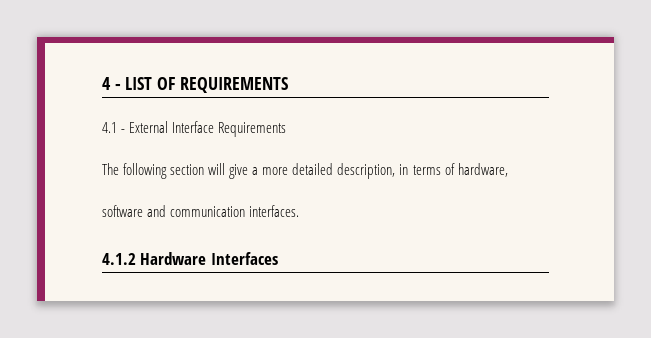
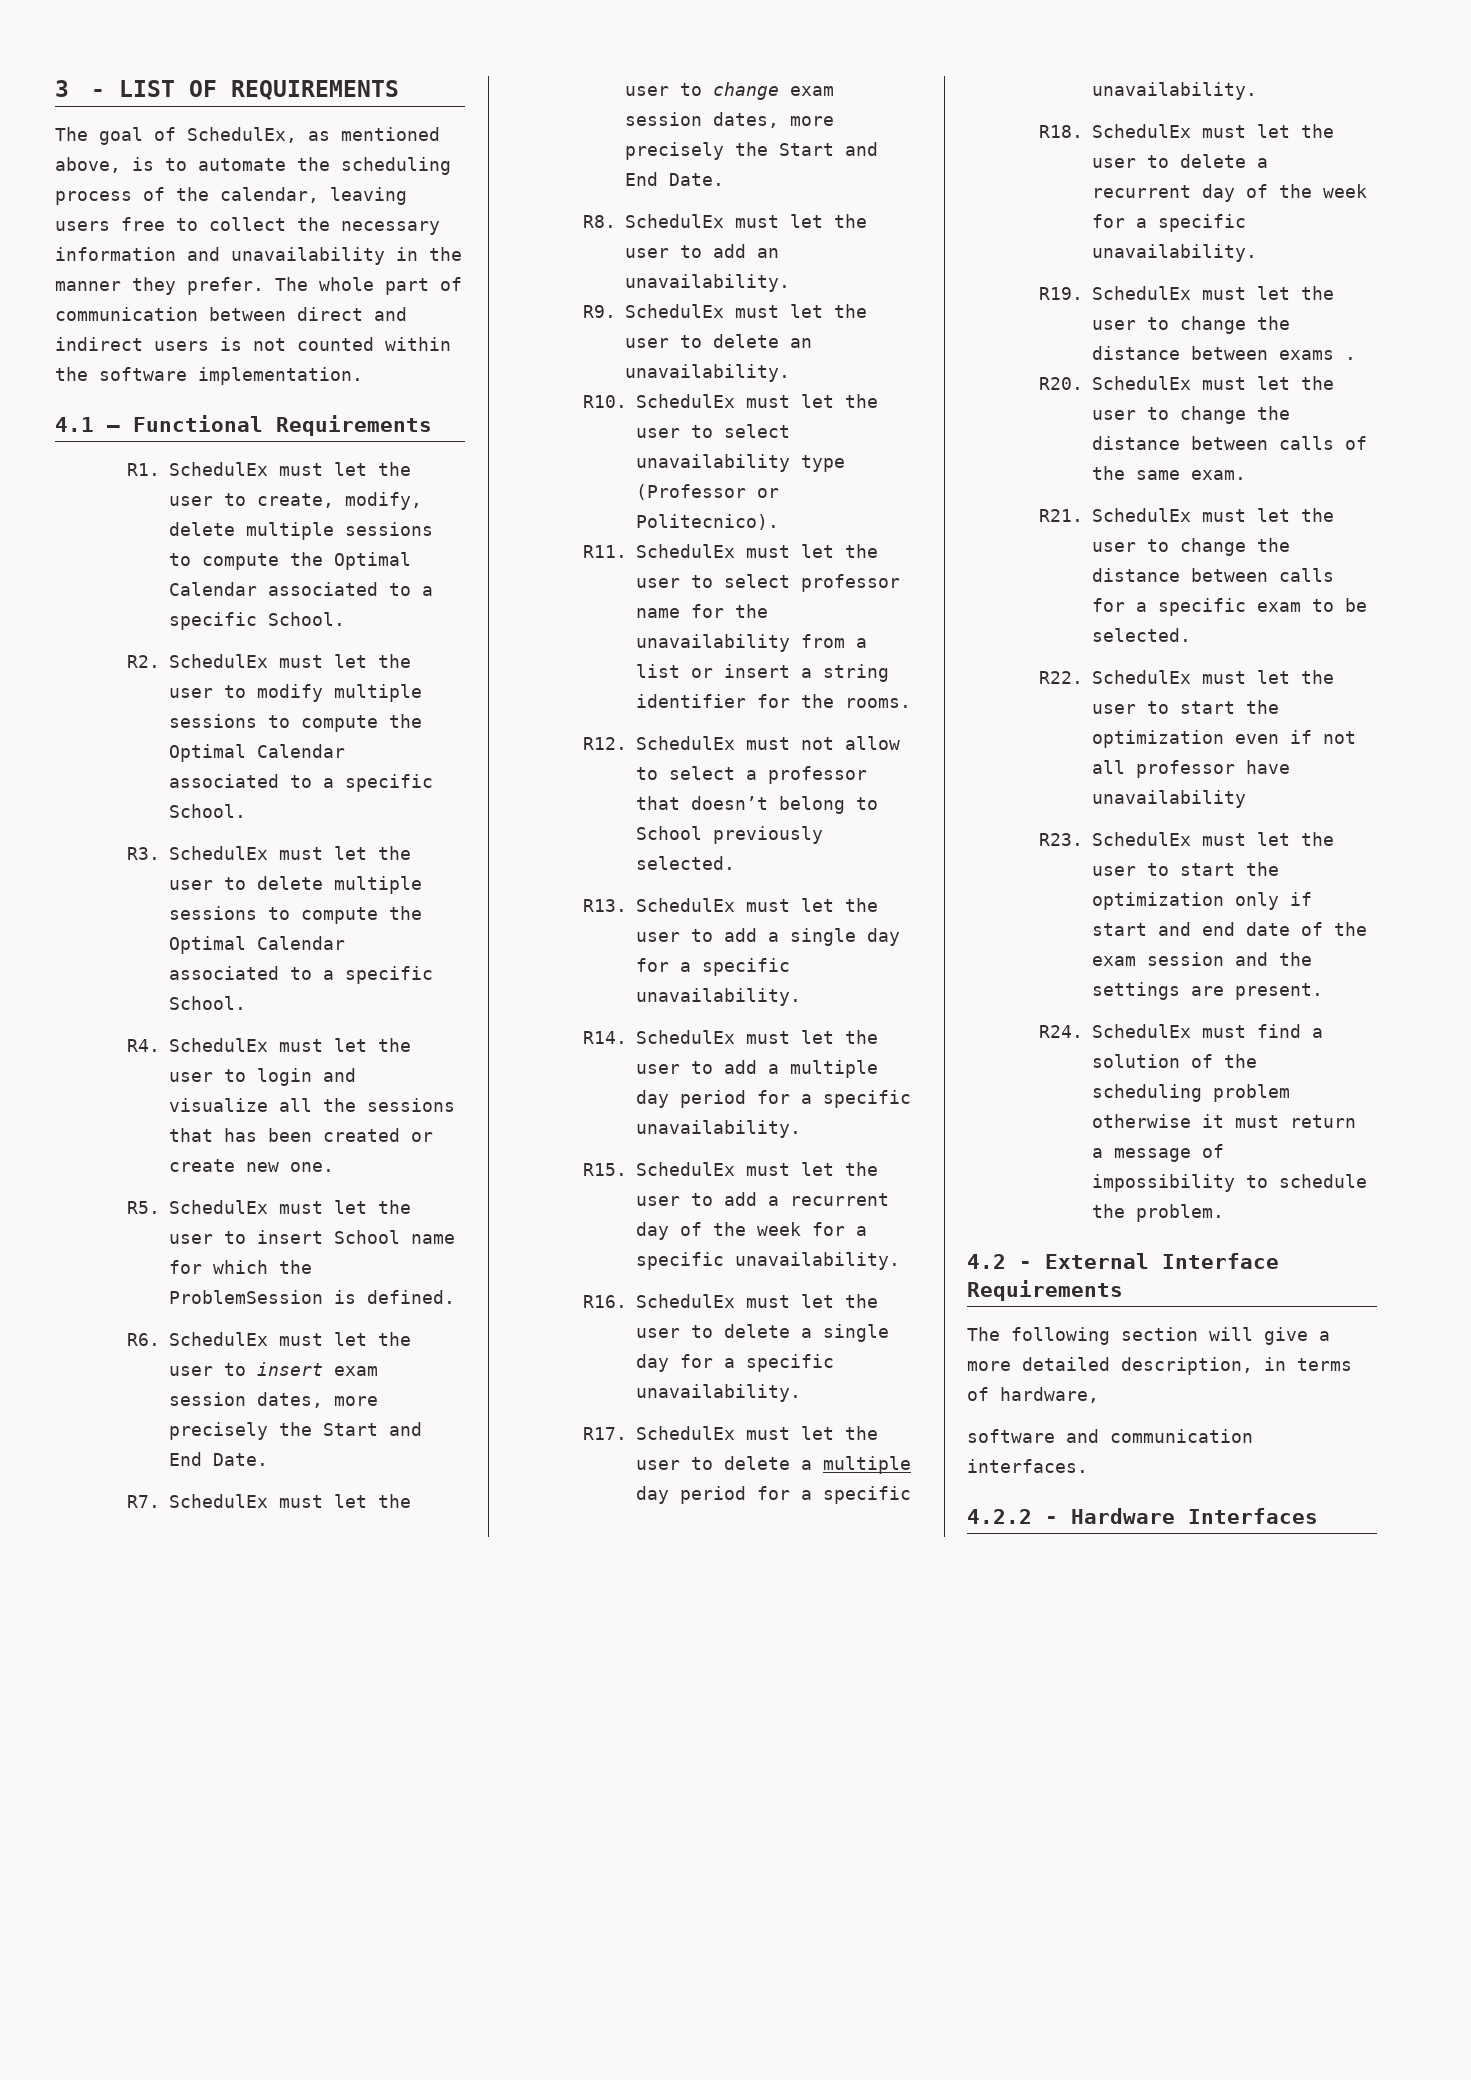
- 4 - LIST OF REQUIREMENTS
+ 3 - LIST OF REQUIREMENTS
- 4.1 - External Interface Requirements
+ The goal of SchedulEx, as mentioned above, is to automate the scheduling process of the calendar, leaving users free to collect the necessary information and unavailability in the manner they prefer. The whole part of communication between direct and indirect users is not counted within the software implementation.
+ 4.1 – Functional Requirements
+ R1. SchedulEx must let the user to create, modify, delete multiple sessions to compute the Optimal Calendar associated to a specific School.
+ R2. SchedulEx must let the user to modify multiple sessions to compute the Optimal Calendar associated to a specific School.
+ R3. SchedulEx must let the user to delete multiple sessions to compute the Optimal Calendar associated to a specific School.
+ R4. SchedulEx must let the user to login and visualize all the sessions that has been created or create new one.
+ R5. SchedulEx must let the user to insert School name for which the ProblemSession is defined.
+ R6. SchedulEx must let the user to insert exam session dates, more precisely the Start and End Date.
+ R7. SchedulEx must let the user to change exam session dates, more precisely the Start and End Date.
+ R8. SchedulEx must let the user to add an unavailability.
+ R9. SchedulEx must let the user to delete an unavailability.
+ R10. SchedulEx must let the user to select unavailability type (Professor or Politecnico).
+ R11. SchedulEx must let the user to select professor name for the unavailability from a list or insert a string identifier for the rooms.
+ R12. SchedulEx must not allow to select a professor that doesn’t belong to School previously selected.
+ R13. SchedulEx must let the user to add a single day for a specific unavailability.
+ R14. SchedulEx must let the user to add a multiple day period for a specific unavailability.
+ R15. SchedulEx must let the user to add a recurrent day of the week for a specific unavailability.
+ R16. SchedulEx must let the user to delete a single day for a specific unavailability.
+ R17. SchedulEx must let the user to delete a multiple day period for a specific unavailability.
+ R18. SchedulEx must let the user to delete a recurrent day of the week for a specific unavailability.
+ R19. SchedulEx must let the user to change the distance between exams .
+ R20. SchedulEx must let the user to change the distance between calls of the same exam.
+ R21. SchedulEx must let the user to change the distance between calls for a specific exam to be selected.
+ R22. SchedulEx must let the user to start the optimization even if not all professor have unavailability
+ R23. SchedulEx must let the user to start the optimization only if start and end date of the exam session and the settings are present.
+ R24. SchedulEx must find a solution of the scheduling problem otherwise it must return a message of impossibility to schedule the problem.
+ 4.2 - External Interface Requirements
- 4.1.2 Hardware Interfaces
+ 4.2.2 - Hardware Interfaces

